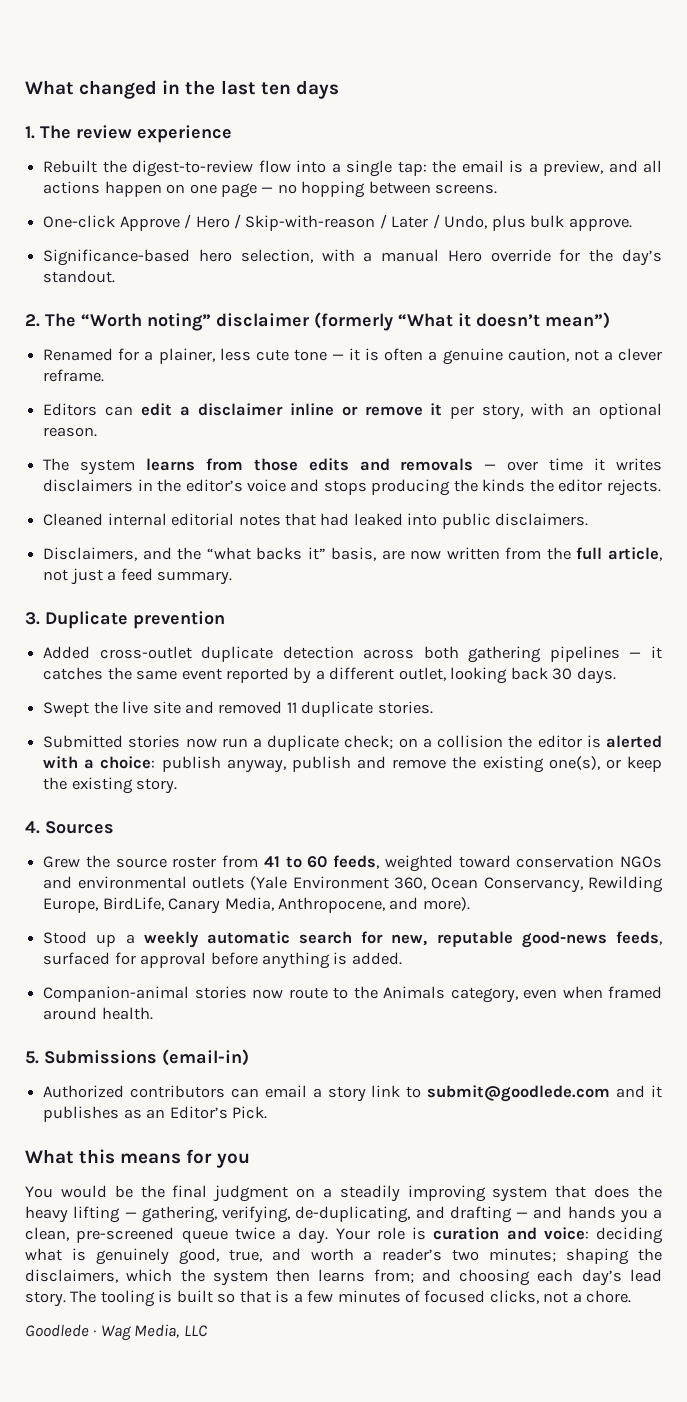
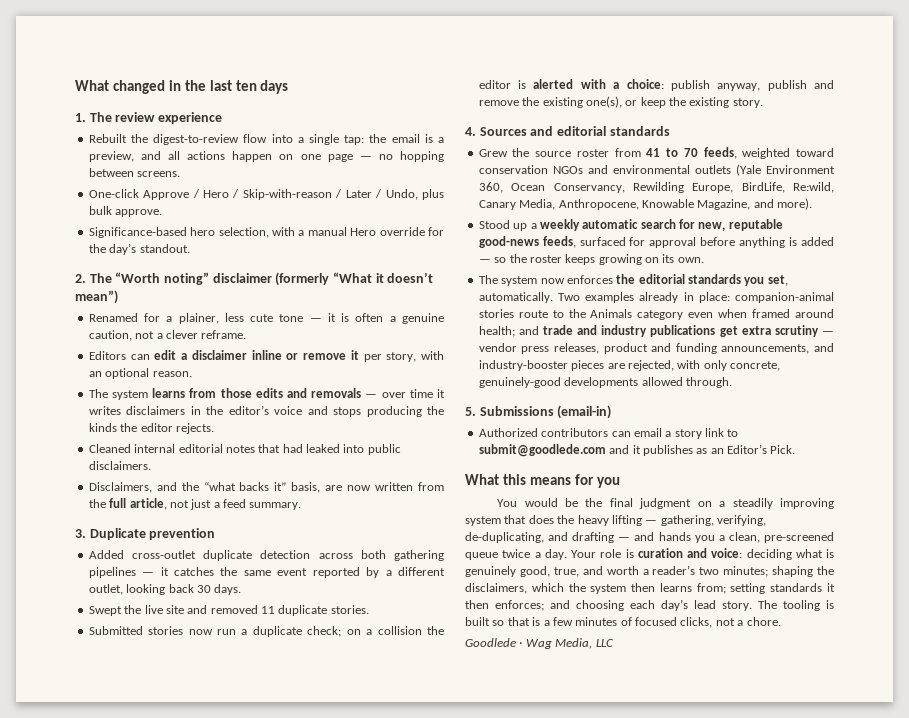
- 4. Sources
+ 4. Sources and editorial standards
- Grew the source roster from 41 to 60 feeds, weighted toward conservation NGOs and environmental outlets (Yale Environment 360, Ocean Conservancy, Rewilding Europe, BirdLife, Canary Media, Anthropocene, and more).
+ Grew the source roster from 41 to 70 feeds, weighted toward conservation NGOs and environmental outlets (Yale Environment 360, Ocean Conservancy, Rewilding Europe, BirdLife, Re:wild, Canary Media, Anthropocene, Knowable Magazine, and more).
- Stood up a weekly automatic search for new, reputable good-news feeds, surfaced for approval before anything is added.
- Companion-animal stories now route to the Animals category, even when framed around health.
+ Stood up a weekly automatic search for new, reputable good-news feeds, surfaced for approval before anything is added — so the roster keeps growing on its own.
+ The system now enforces the editorial standards you set, automatically. Two examples already in place: companion-animal stories route to the Animals category even when framed around health; and trade and industry publications get extra scrutiny — vendor press releases, product and funding announcements, and industry-booster pieces are rejected, with only concrete, genuinely-good developments allowed through.
- Your role is curation and voice: deciding what is genuinely good, true, and worth a reader’s two minutes; shaping the disclaimers, which the system then learns from; and choosing each day’s lead story.
+ Your role is curation and voice: deciding what is genuinely good, true, and worth a reader’s two minutes; shaping the disclaimers, which the system then learns from; setting standards it then enforces; and choosing each day’s lead story.

